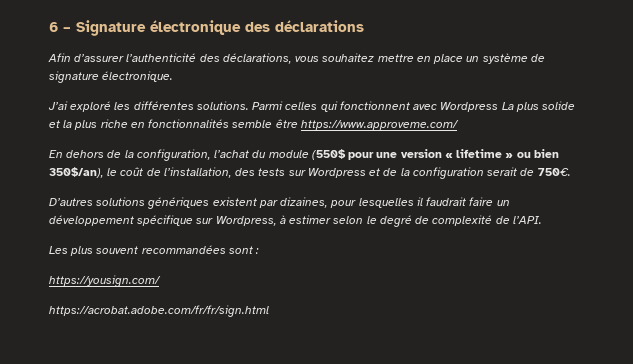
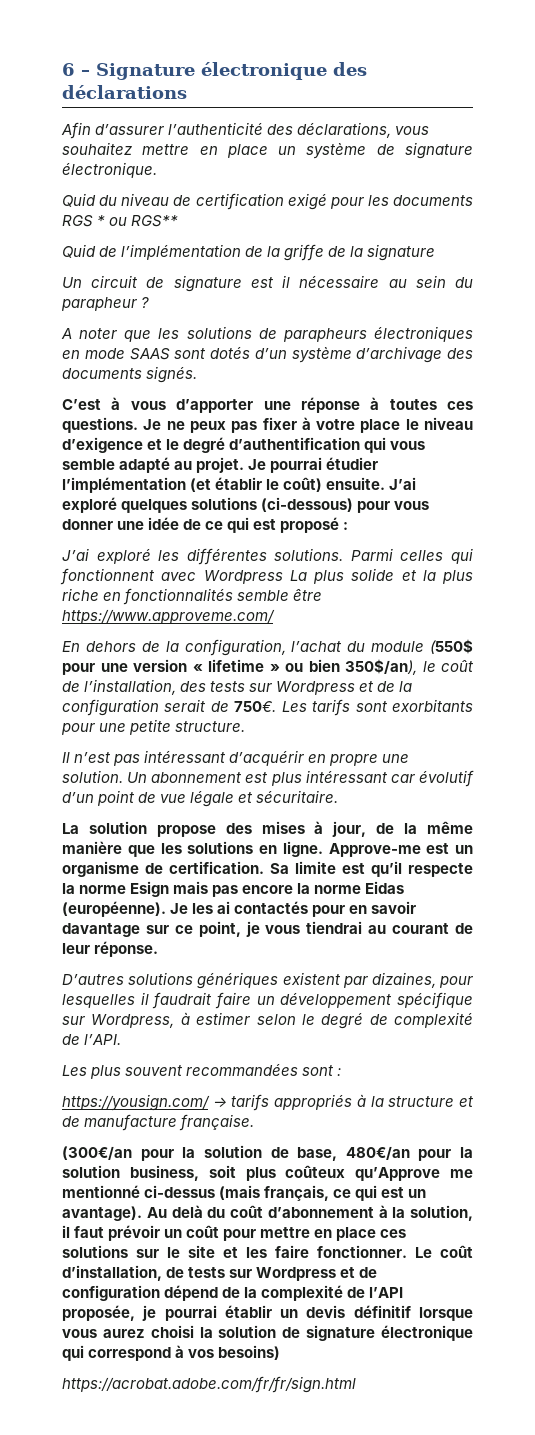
+ Quid du niveau de certification exigé pour les documents RGS * ou RGS**
+ Quid de l’implémentation de la griffe de la signature
+ Un circuit de signature est il nécessaire au sein du parapheur ?
+ A noter que les solutions de parapheurs électroniques en mode SAAS sont dotés d’un système d’archivage des documents signés.
+ C’est à vous d’apporter une réponse à toutes ces questions. Je ne peux pas fixer à votre place le niveau d’exigence et le degré d’authentification qui vous semble adapté au projet. Je pourrai étudier l’implémentation (et établir le coût) ensuite. J’ai exploré quelques solutions (ci-dessous) pour vous donner une idée de ce qui est proposé :
+ Les tarifs sont exorbitants pour une petite structure.
+ Il n’est pas intéressant d’acquérir en propre une solution. Un abonnement est plus intéressant car évolutif d’un point de vue légale et sécuritaire.
+ La solution propose des mises à jour, de la même manière que les solutions en ligne. Approve-me est un organisme de certification. Sa limite est qu’il respecte la norme Esign mais pas encore la norme Eidas (européenne). Je les ai contactés pour en savoir davantage sur ce point, je vous tiendrai au courant de leur réponse.
- https://yousign.com/
+ https://yousign.com/ → tarifs appropriés à la structure et de manufacture française.
+ (300€/an pour la solution de base, 480€/an pour la solution business, soit plus coûteux qu’Approve me mentionné ci-dessus (mais français, ce qui est un avantage). Au delà du coût d’abonnement à la solution, il faut prévoir un coût pour mettre en place ces solutions sur le site et les faire fonctionner. Le coût d’installation, de tests sur Wordpress et de configuration dépend de la complexité de l’API proposée, je pourrai établir un devis définitif lorsque vous aurez choisi la solution de signature électronique qui correspond à vos besoins)

